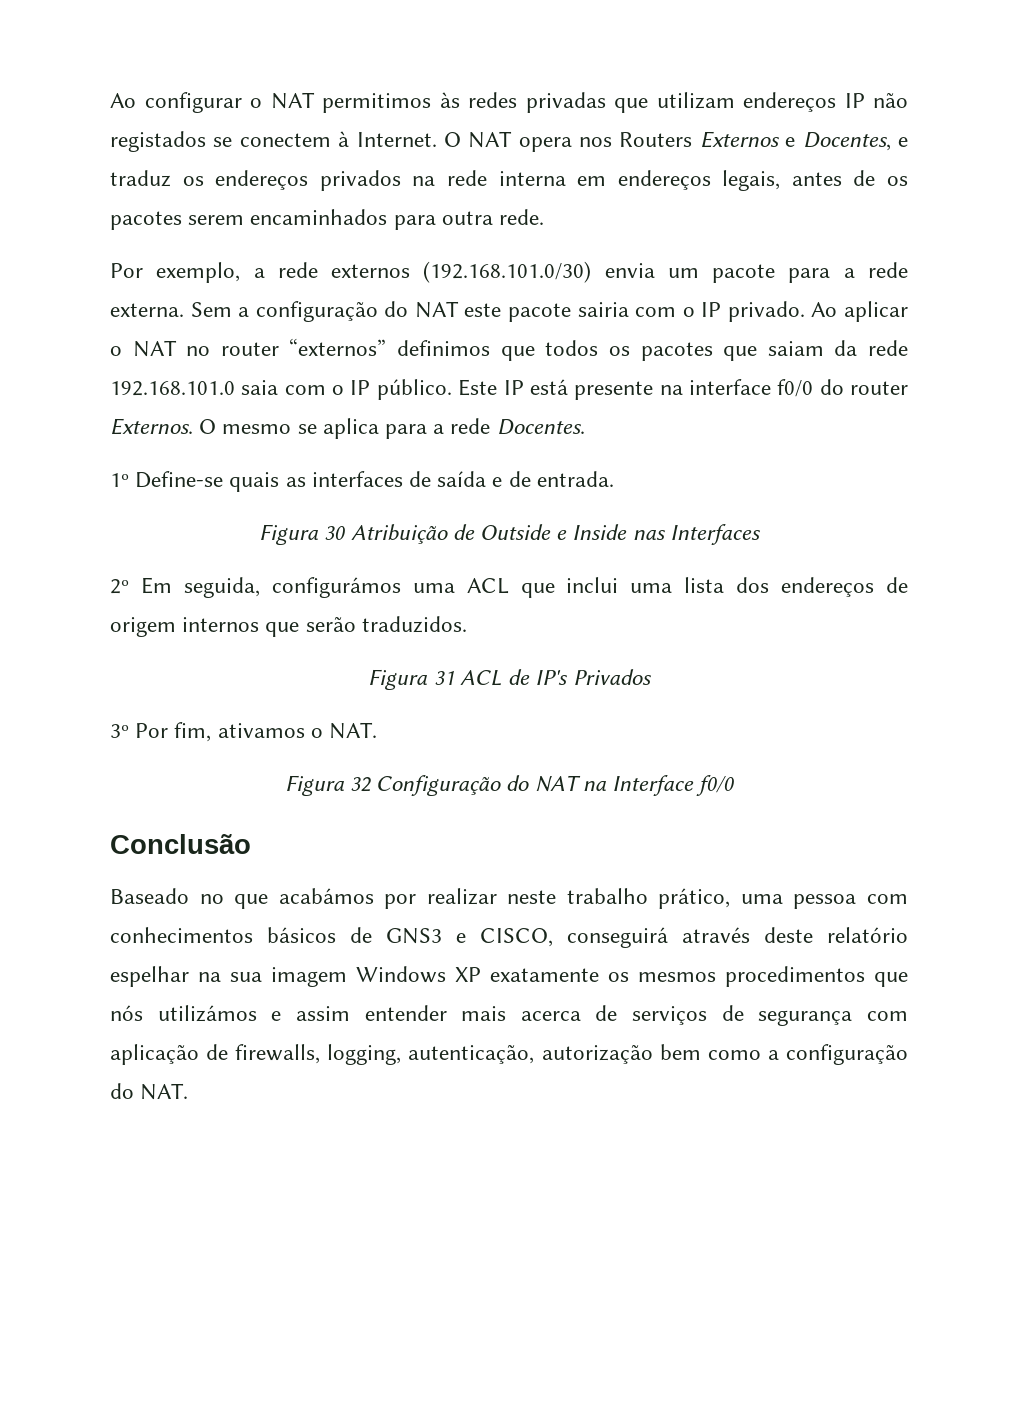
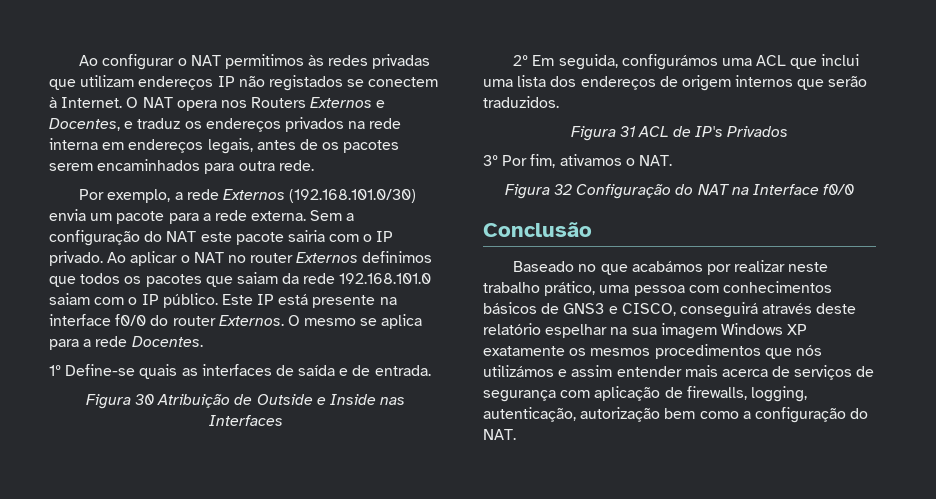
- Por exemplo, a rede externos (192.168.101.0/30) envia um pacote para a rede externa.
+ Por exemplo, a rede Externos (192.168.101.0/30) envia um pacote para a rede externa.
- Ao aplicar o NAT no router “externos” definimos que todos os pacotes que saiam da rede 192.168.101.0 saia com o IP público.
+ Ao aplicar o NAT no router Externos definimos que todos os pacotes que saiam da rede 192.168.101.0 saiam com o IP público.

